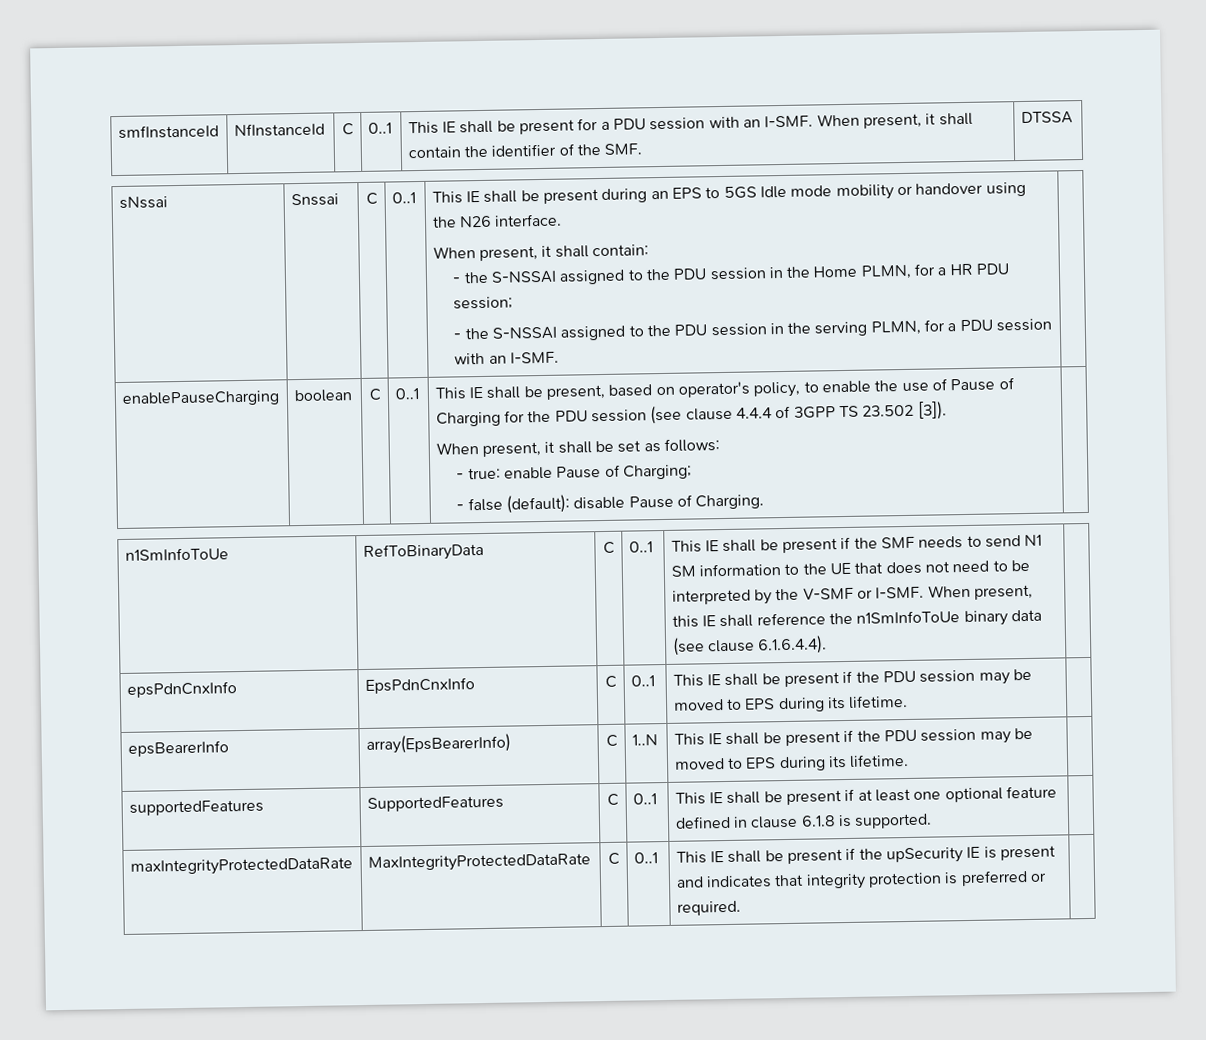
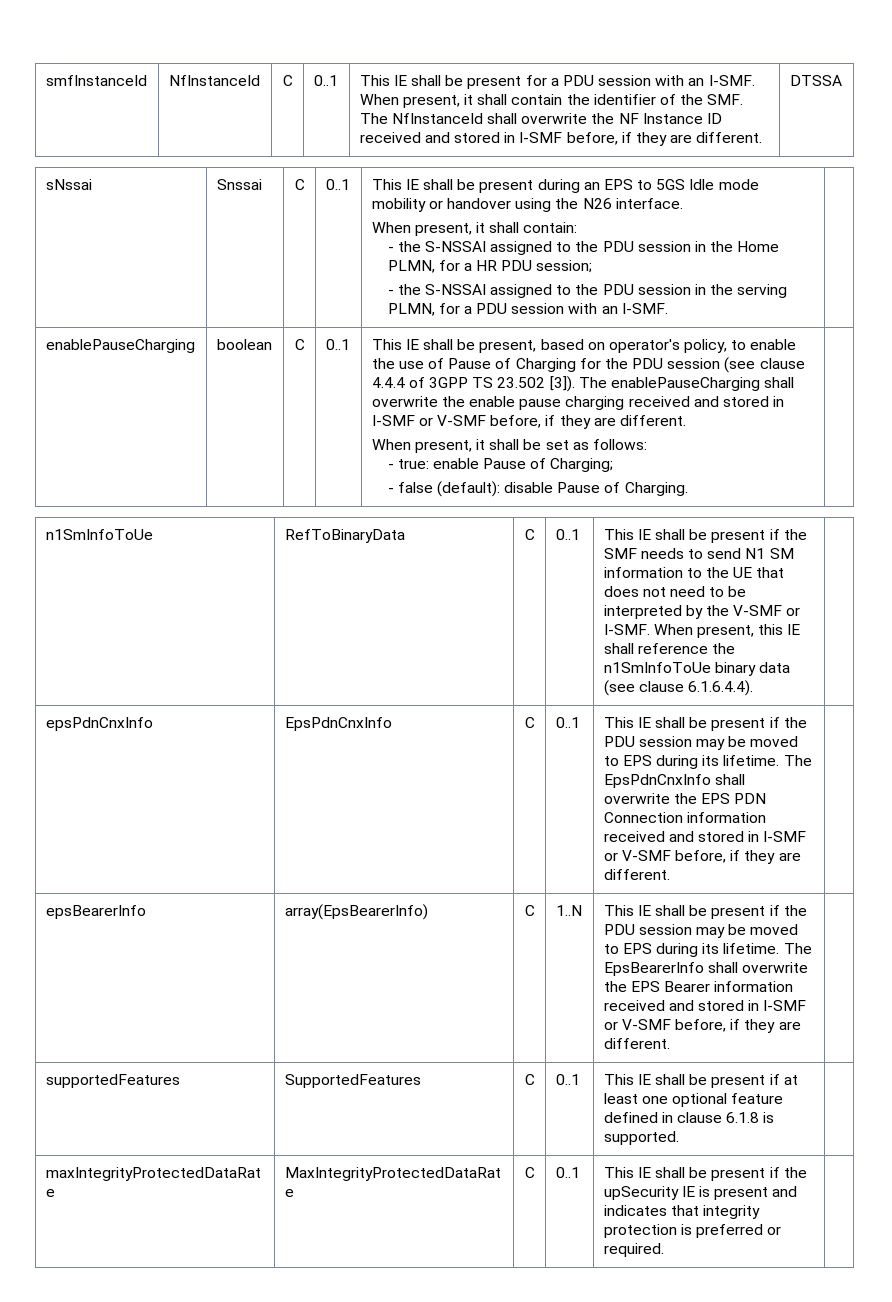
- When present, it shall contain the identifier of the SMF.
+ When present, it shall contain the identifier of the SMF. The NfInstanceId shall overwrite the NF Instance ID received and stored in I-SMF before, if they are different.
+ The enablePauseCharging shall overwrite the enable pause charging received and stored in I-SMF or V-SMF before, if they are different.
+ The EpsPdnCnxInfo shall overwrite the EPS PDN Connection information received and stored in I-SMF or V-SMF before, if they are different.
+ The EpsBearerInfo shall overwrite the EPS Bearer information received and stored in I-SMF or V-SMF before, if they are different.

